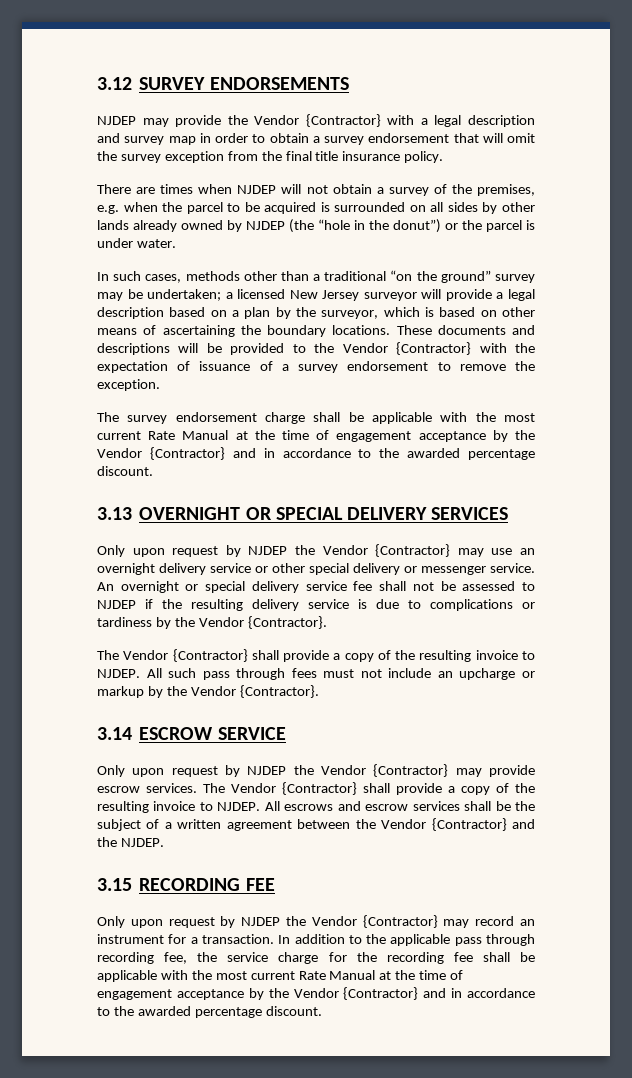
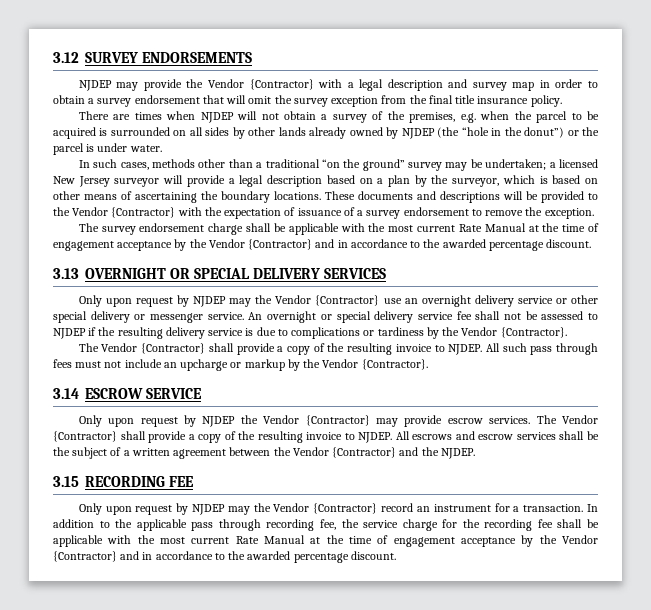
- Only upon request by NJDEP the Vendor {Contractor} may use an overnight delivery service or other special delivery or messenger service.
+ Only upon request by NJDEP may the Vendor {Contractor} use an overnight delivery service or other special delivery or messenger service.
- Only upon request by NJDEP the Vendor {Contractor} may record an instrument for a transaction.
+ Only upon request by NJDEP may the Vendor {Contractor} record an instrument for a transaction.

